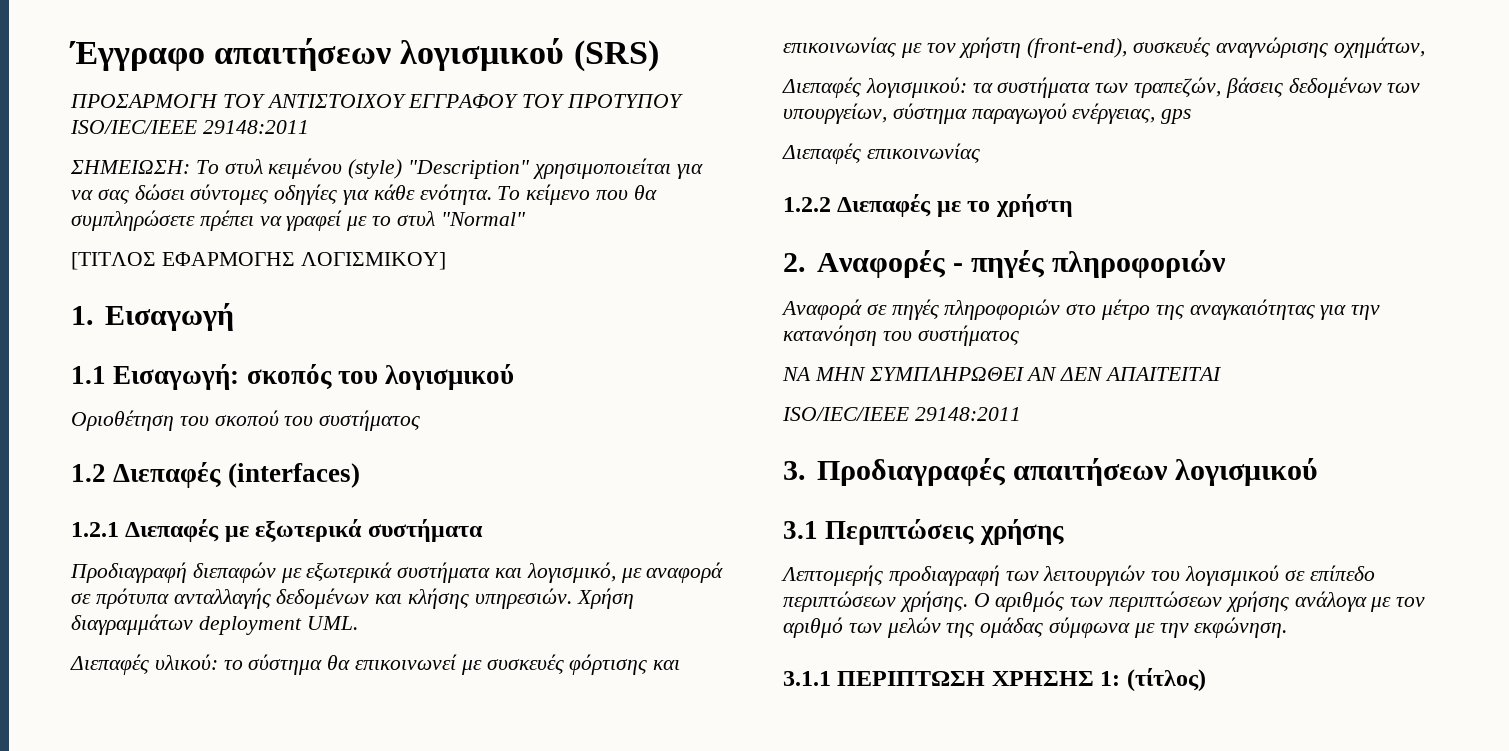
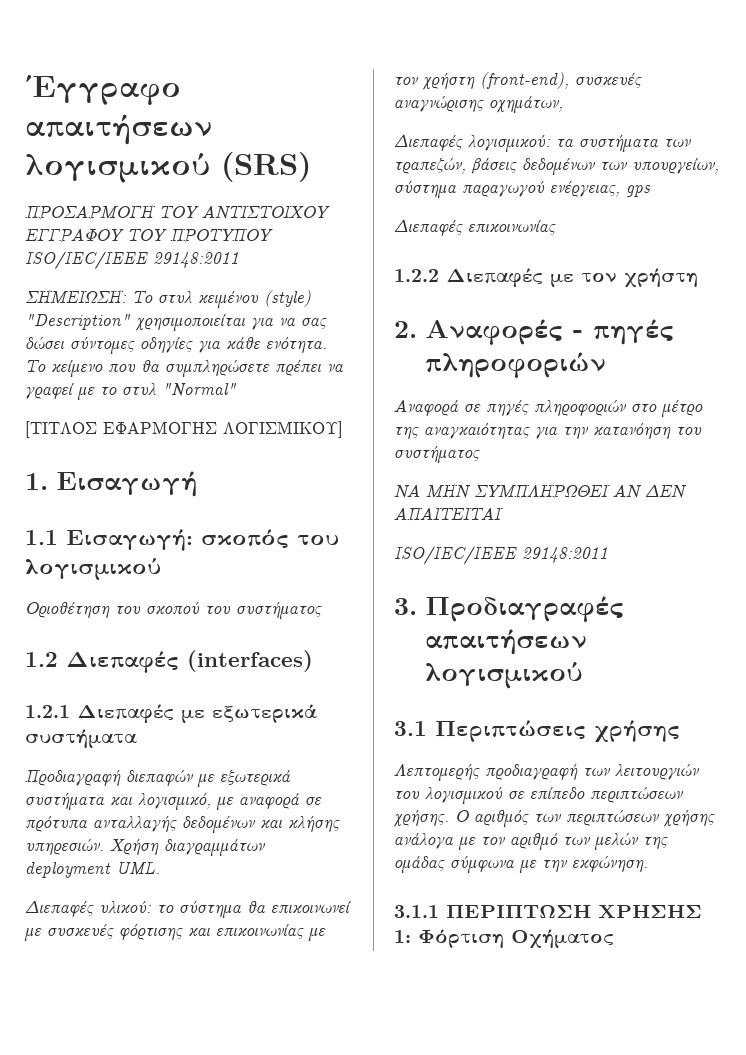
- 1.2.2 Διεπαφές με το χρήστη
+ 1.2.2 Διεπαφές με τον χρήστη
- 3.1.1 ΠΕΡΙΠΤΩΣΗ ΧΡΗΣΗΣ 1: (τίτλος)
+ 3.1.1 ΠΕΡΙΠΤΩΣΗ ΧΡΗΣΗΣ 1: Φόρτιση Οχήματος

